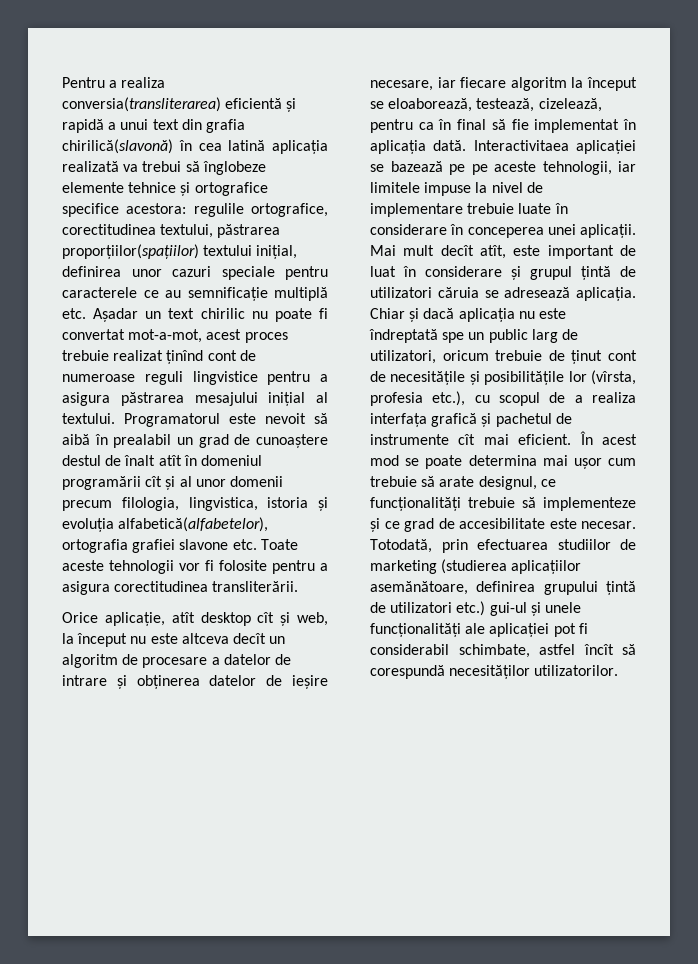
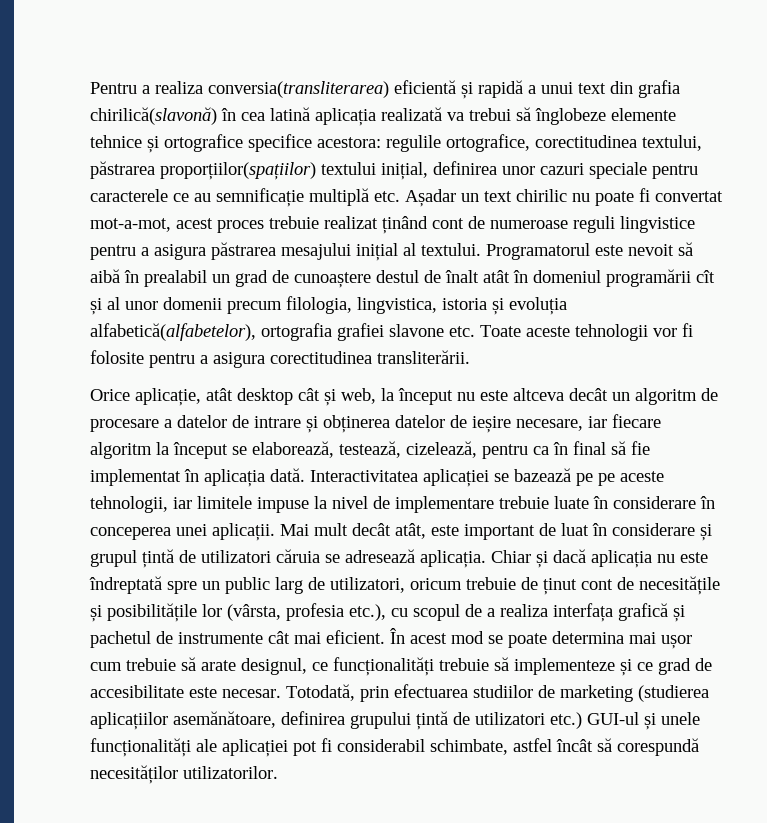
- regulile ortografice, corectitudinea textului, păstrarea proporțiilor(spațiilor) textului inițial, definirea unor cazuri speciale pentru caracterele ce au semnificație multiplă etc. Așadar un text chirilic nu poate fi convertat mot-a-mot, acest proces trebuie realizat ținînd cont de numeroase reguli lingvistice pentru a asigura păstrarea mesajului inițial al textului.
+ regulile ortografice, corectitudinea textului, păstrarea proporțiilor(spațiilor) textului inițial, definirea unor cazuri speciale pentru caracterele ce au semnificație multiplă etc. Așadar un text chirilic nu poate fi convertat mot-a-mot, acest proces trebuie realizat ținând cont de numeroase reguli lingvistice pentru a asigura păstrarea mesajului inițial al textului.
- Programatorul este nevoit să aibă în prealabil un grad de cunoaștere destul de înalt atît în domeniul programării cît și al unor domenii precum filologia, lingvistica, istoria și evoluția alfabetică(alfabetelor), ortografia grafiei slavone etc. Toate aceste tehnologii vor fi folosite pentru a asigura corectitudinea transliterării.
+ Programatorul este nevoit să aibă în prealabil un grad de cunoaștere destul de înalt atât în domeniul programării cît și al unor domenii precum filologia, lingvistica, istoria și evoluția alfabetică(alfabetelor), ortografia grafiei slavone etc. Toate aceste tehnologii vor fi folosite pentru a asigura corectitudinea transliterării.
- Orice aplicație, atît desktop cît și web, la început nu este altceva decît un algoritm de procesare a datelor de intrare și obținerea datelor de ieșire necesare, iar fiecare algoritm la început se eloaborează, testează, cizelează, pentru ca în final să fie implementat în aplicația dată.
+ Orice aplicație, atât desktop cât și web, la început nu este altceva decât un algoritm de procesare a datelor de intrare și obținerea datelor de ieșire necesare, iar fiecare algoritm la început se elaborează, testează, cizelează, pentru ca în final să fie implementat în aplicația dată.
- Interactivitaea aplicației se bazează pe pe aceste tehnologii, iar limitele impuse la nivel de implementare trebuie luate în considerare în conceperea unei aplicații.
+ Interactivitatea aplicației se bazează pe pe aceste tehnologii, iar limitele impuse la nivel de implementare trebuie luate în considerare în conceperea unei aplicații.
- Mai mult decît atît, este important de luat în considerare și grupul țintă de utilizatori căruia se adresează aplicația.
+ Mai mult decât atât, este important de luat în considerare și grupul țintă de utilizatori căruia se adresează aplicația.
- Chiar și dacă aplicația nu este îndreptată spe un public larg de utilizatori, oricum trebuie de ținut cont de necesitățile și posibilitățile lor (vîrsta, profesia etc.), cu scopul de a realiza interfața grafică și pachetul de instrumente cît mai eficient.
+ Chiar și dacă aplicația nu este îndreptată spre un public larg de utilizatori, oricum trebuie de ținut cont de necesitățile și posibilitățile lor (vârsta, profesia etc.), cu scopul de a realiza interfața grafică și pachetul de instrumente cât mai eficient.
- Totodată, prin efectuarea studiilor de marketing (studierea aplicațiilor asemănătoare, definirea grupului țintă de utilizatori etc.) gui-ul și unele funcționalități ale aplicației pot fi considerabil schimbate, astfel încît să corespundă necesităților utilizatorilor.
+ Totodată, prin efectuarea studiilor de marketing (studierea aplicațiilor asemănătoare, definirea grupului țintă de utilizatori etc.) GUI-ul și unele funcționalități ale aplicației pot fi considerabil schimbate, astfel încât să corespundă necesităților utilizatorilor.

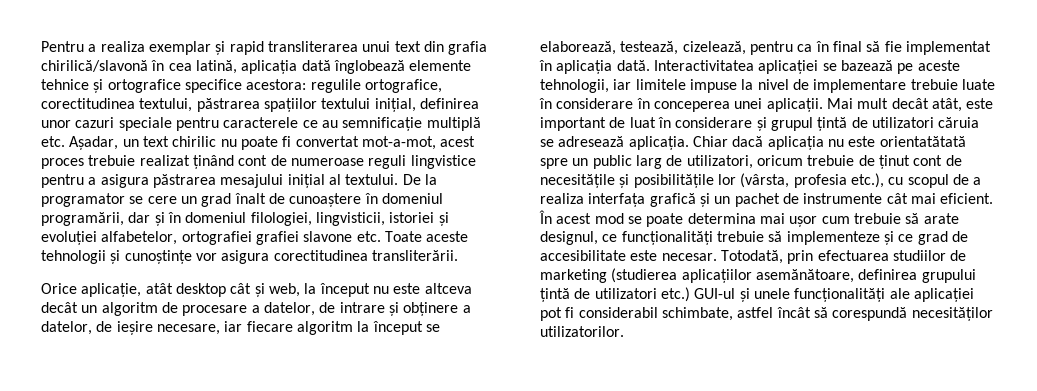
- Pentru a realiza conversia(transliterarea) eficientă și rapidă a unui text din grafia chirilică(slavonă) în cea latină aplicația realizată va trebui să înglobeze elemente tehnice și ortografice specifice acestora: regulile ortografice, corectitudinea textului, păstrarea proporțiilor(spațiilor) textului inițial, definirea unor cazuri speciale pentru caracterele ce au semnificație multiplă etc. Așadar un text chirilic nu poate fi convertat mot-a-mot, acest proces trebuie realizat ținând cont de numeroase reguli lingvistice pentru a asigura păstrarea mesajului inițial al textului.
+ Pentru a realiza exemplar și rapid transliterarea unui text din grafia chirilică/slavonă în cea latină, aplicația dată înglobează elemente tehnice și ortografice specifice acestora: regulile ortografice, corectitudinea textului, păstrarea spațiilor textului inițial, definirea unor cazuri speciale pentru caracterele ce au semnificație multiplă etc. Așadar, un text chirilic nu poate fi convertat mot-a-mot, acest proces trebuie realizat ținând cont de numeroase reguli lingvistice pentru a asigura păstrarea mesajului inițial al textului.
- Programatorul este nevoit să aibă în prealabil un grad de cunoaștere destul de înalt atât în domeniul programării cît și al unor domenii precum filologia, lingvistica, istoria și evoluția alfabetică(alfabetelor), ortografia grafiei slavone etc. Toate aceste tehnologii vor fi folosite pentru a asigura corectitudinea transliterării.
+ De la programator se cere un grad înalt de cunoaștere în domeniul programării, dar și în domeniul filologiei, lingvisticii, istoriei și evoluției alfabetelor, ortografiei grafiei slavone etc. Toate aceste tehnologii și cunoștințe vor asigura corectitudinea transliterării.
- Orice aplicație, atât desktop cât și web, la început nu este altceva decât un algoritm de procesare a datelor de intrare și obținerea datelor de ieșire necesare, iar fiecare algoritm la început se elaborează, testează, cizelează, pentru ca în final să fie implementat în aplicația dată.
+ Orice aplicație, atât desktop cât și web, la început nu este altceva decât un algoritm de procesare a datelor, de intrare și obținere a datelor, de ieșire necesare, iar fiecare algoritm la început se elaborează, testează, cizelează, pentru ca în final să fie implementat în aplicația dată.
- Interactivitatea aplicației se bazează pe pe aceste tehnologii, iar limitele impuse la nivel de implementare trebuie luate în considerare în conceperea unei aplicații.
+ Interactivitatea aplicației se bazează pe aceste tehnologii, iar limitele impuse la nivel de implementare trebuie luate în considerare în conceperea unei aplicații.
- Chiar și dacă aplicația nu este îndreptată spre un public larg de utilizatori, oricum trebuie de ținut cont de necesitățile și posibilitățile lor (vârsta, profesia etc.), cu scopul de a realiza interfața grafică și pachetul de instrumente cât mai eficient.
+ Chiar dacă aplicația nu este orientatătată spre un public larg de utilizatori, oricum trebuie de ținut cont de necesitățile și posibilitățile lor (vârsta, profesia etc.), cu scopul de a realiza interfața grafică și un pachet de instrumente cât mai eficient.

